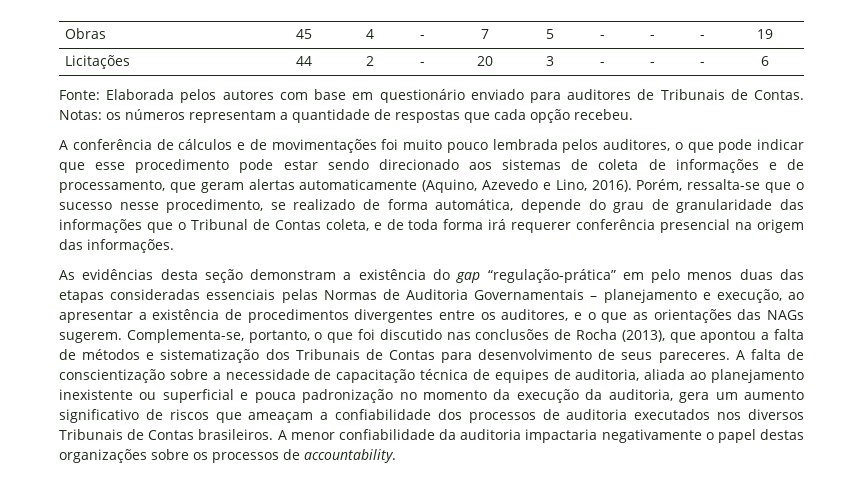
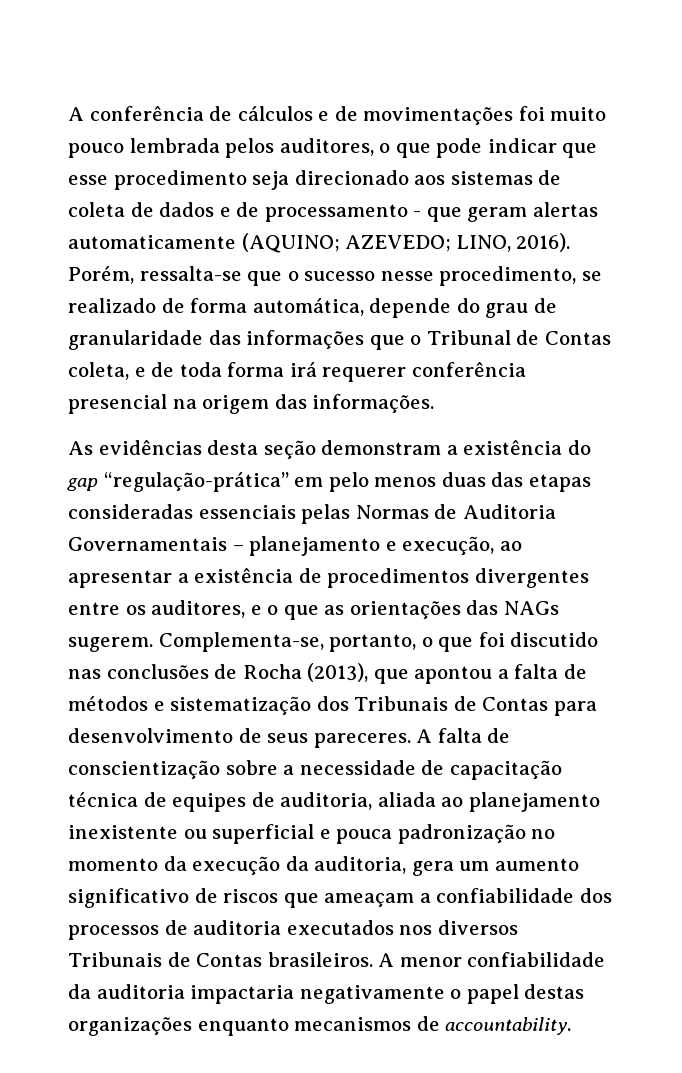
- Obras | 45 | 4 | - | 7 | 5 | - | - | - | 19
- Licitações | 44 | 2 | - | 20 | 3 | - | - | - | 6
- Fonte: Elaborada pelos autores com base em questionário enviado para auditores de Tribunais de Contas. Notas: os números representam a quantidade de respostas que cada opção recebeu.
- A conferência de cálculos e de movimentações foi muito pouco lembrada pelos auditores, o que pode indicar que esse procedimento pode estar sendo direcionado aos sistemas de coleta de informações e de processamento, que geram alertas automaticamente (Aquino, Azevedo e Lino, 2016).
+ A conferência de cálculos e de movimentações foi muito pouco lembrada pelos auditores, o que pode indicar que esse procedimento seja direcionado aos sistemas de coleta de dados e de processamento - que geram alertas automaticamente (AQUINO; AZEVEDO; LINO, 2016).
- A menor confiabilidade da auditoria impactaria negativamente o papel destas organizações sobre os processos de accountability.
+ A menor confiabilidade da auditoria impactaria negativamente o papel destas organizações enquanto mecanismos de accountability.

